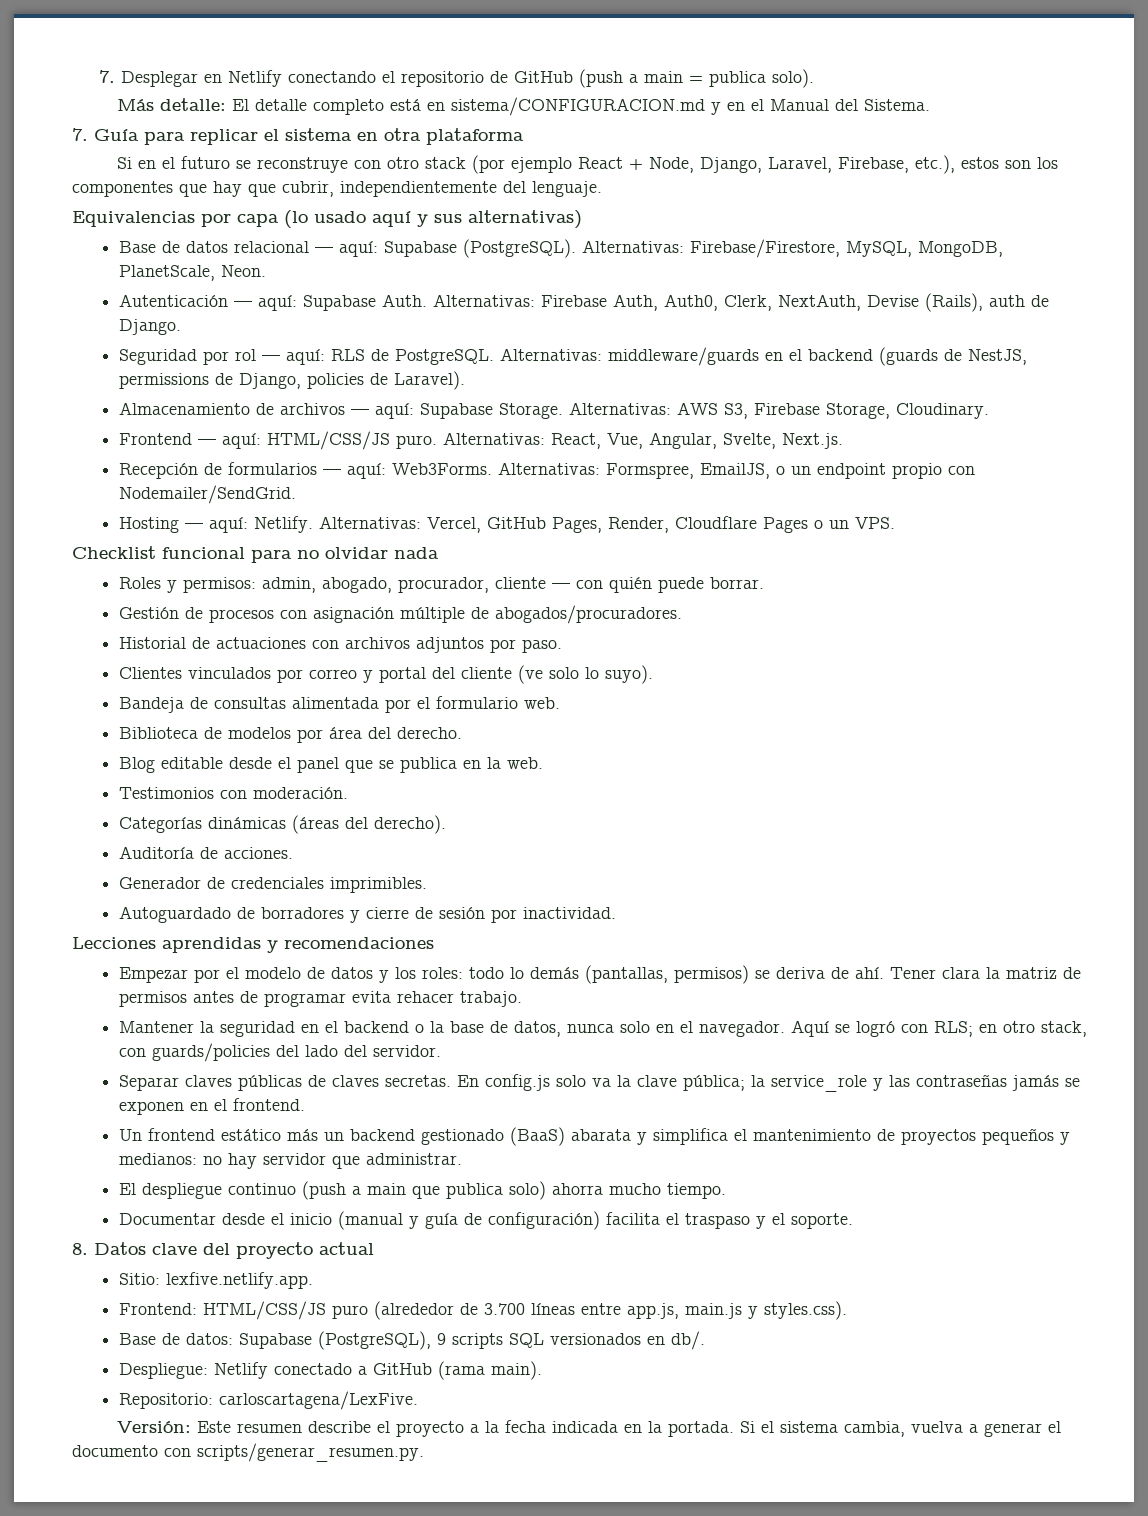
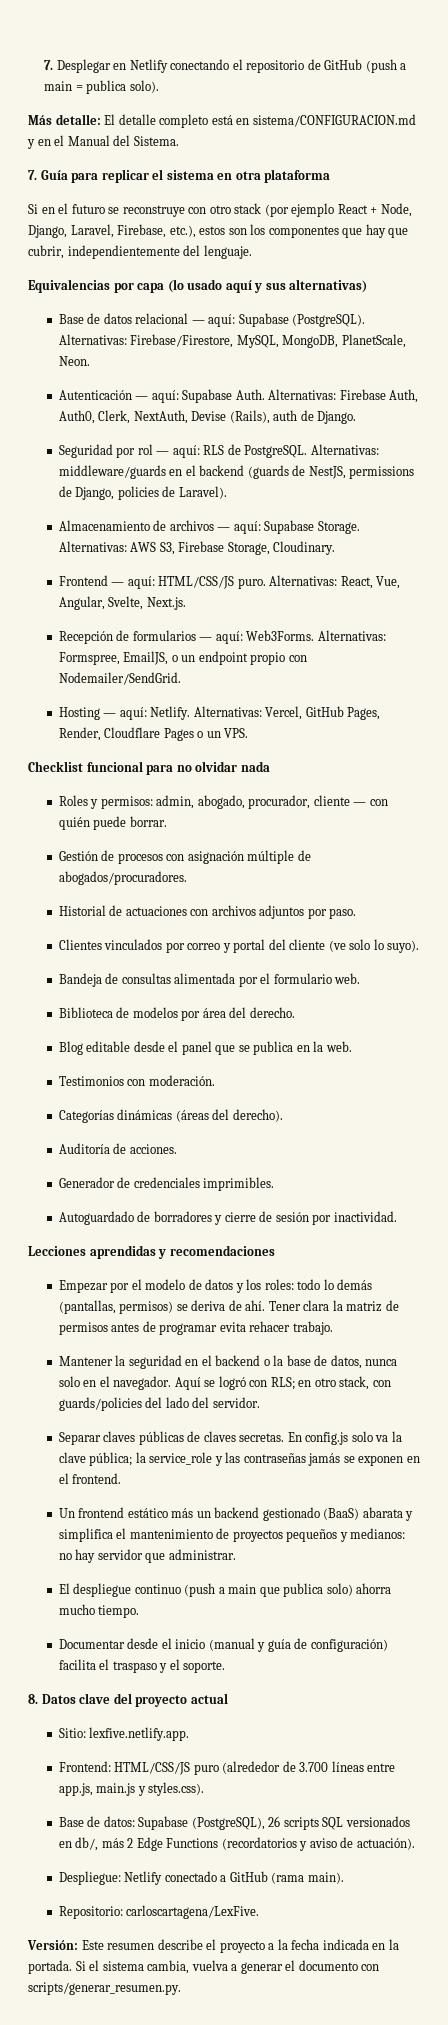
- Base de datos: Supabase (PostgreSQL), 9 scripts SQL versionados en db/.
+ Base de datos: Supabase (PostgreSQL), 26 scripts SQL versionados en db/, más 2 Edge Functions (recordatorios y aviso de actuación).

